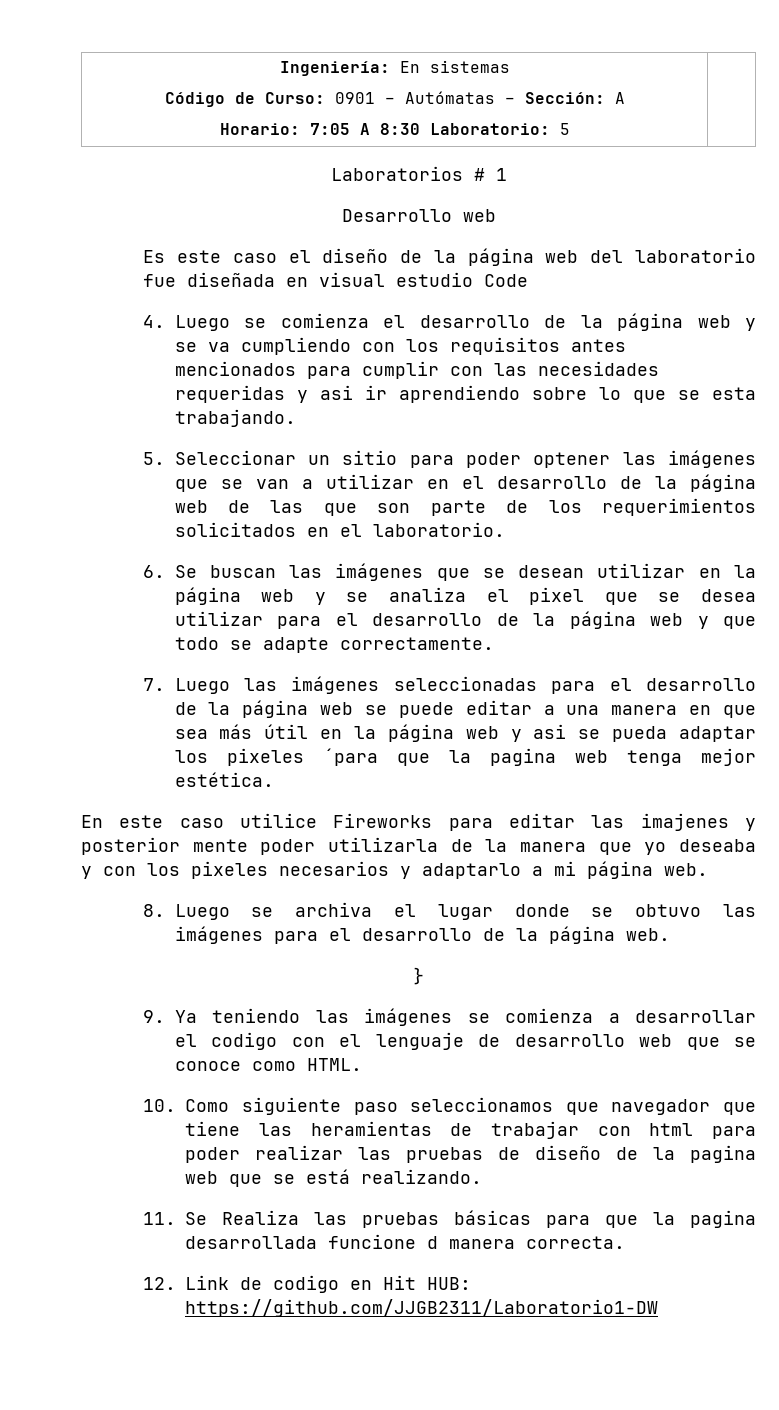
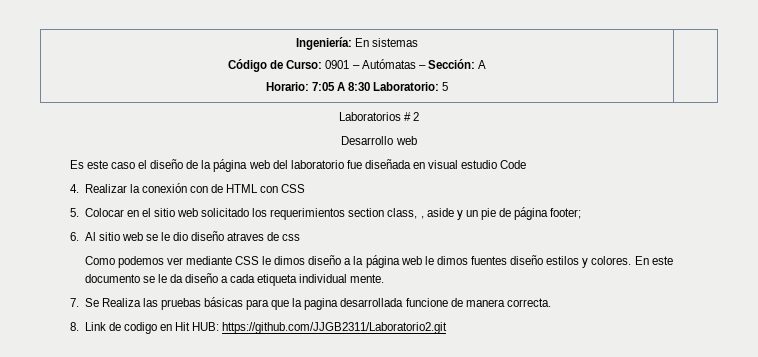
- Laboratorios # 1
+ Laboratorios # 2
- 4. Luego se comienza el desarrollo de la página web y se va cumpliendo con los requisitos antes mencionados para cumplir con las necesidades requeridas y asi ir aprendiendo sobre lo que se esta trabajando.
- 5. Seleccionar un sitio para poder optener las imágenes que se van a utilizar en el desarrollo de la página web de las que son parte de los requerimientos solicitados en el laboratorio.
- 6. Se buscan las imágenes que se desean utilizar en la página web y se analiza el pixel que se desea utilizar para el desarrollo de la página web y que todo se adapte correctamente.
- 7. Luego las imágenes seleccionadas para el desarrollo de la página web se puede editar a una manera en que sea más útil en la página web y asi se pueda adaptar los pixeles ´para que la pagina web tenga mejor estética.
- En este caso utilice Fireworks para editar las imajenes y posterior mente poder utilizarla de la manera que yo deseaba y con los pixeles necesarios y adaptarlo a mi página web.
- 8. Luego se archiva el lugar donde se obtuvo las imágenes para el desarrollo de la página web.
- }
- 9. Ya teniendo las imágenes se comienza a desarrollar el codigo con el lenguaje de desarrollo web que se conoce como HTML.
- 10. Como siguiente paso seleccionamos que navegador que tiene las heramientas de trabajar con html para poder realizar las pruebas de diseño de la pagina web que se está realizando.
- 11. Se Realiza las pruebas básicas para que la pagina desarrollada funcione d manera correcta.
+ 4. Realizar la conexión con de HTML con CSS
+ 5. Colocar en el sitio web solicitado los requerimientos section class, , aside y un pie de página footer;
+ 6. Al sitio web se le dio diseño atraves de css
+ Como podemos ver mediante CSS le dimos diseño a la página web le dimos fuentes diseño estilos y colores. En este documento se le da diseño a cada etiqueta individual mente.
+ 7. Se Realiza las pruebas básicas para que la pagina desarrollada funcione de manera correcta.
- 12. Link de codigo en Hit HUB: https://github.com/JJGB2311/Laboratorio1-DW
+ 8. Link de codigo en Hit HUB: https://github.com/JJGB2311/Laboratorio2.git

